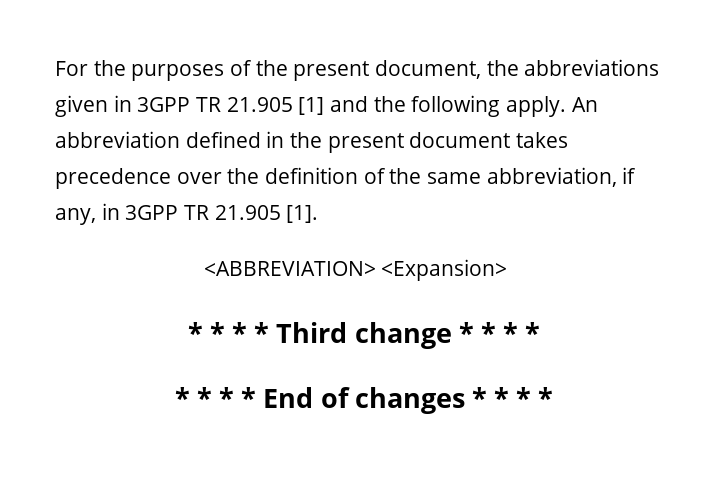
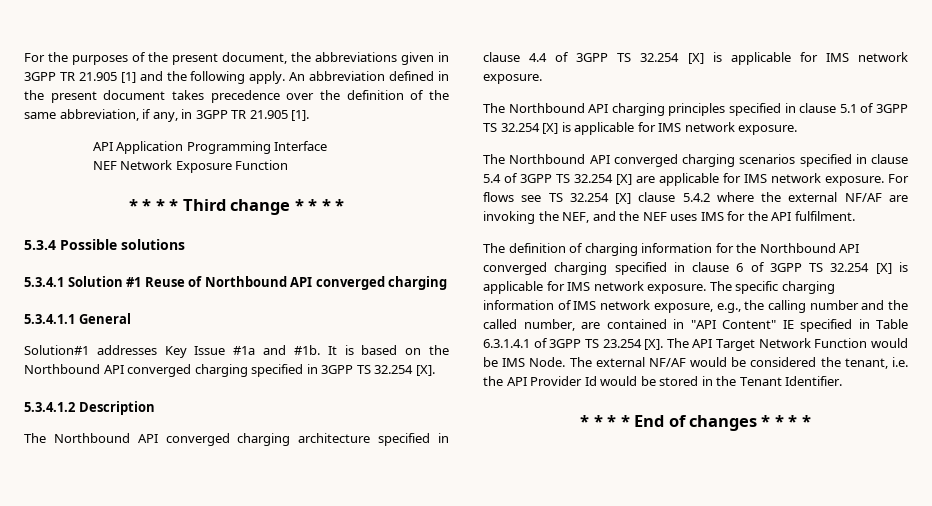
- <ABBREVIATION> <Expansion>
+ API Application Programming Interface
+ NEF Network Exposure Function
+ 5.3.4 Possible solutions
+ 5.3.4.1 Solution #1 Reuse of Northbound API converged charging
+ 5.3.4.1.1 General
+ Solution#1 addresses Key Issue #1a and #1b. It is based on the Northbound API converged charging specified in 3GPP TS 32.254 [X].
+ 5.3.4.1.2 Description
+ The Northbound API converged charging architecture specified in clause 4.4 of 3GPP TS 32.254 [X] is applicable for IMS network exposure.
+ The Northbound API charging principles specified in clause 5.1 of 3GPP TS 32.254 [X] is applicable for IMS network exposure.
+ The Northbound API converged charging scenarios specified in clause 5.4 of 3GPP TS 32.254 [X] are applicable for IMS network exposure. For flows see TS 32.254 [X] clause 5.4.2 where the external NF/AF are invoking the NEF, and the NEF uses IMS for the API fulfilment.
+ The definition of charging information for the Northbound API converged charging specified in clause 6 of 3GPP TS 32.254 [X] is applicable for IMS network exposure. The specific charging information of IMS network exposure, e.g., the calling number and the called number, are contained in "API Content" IE specified in Table 6.3.1.4.1 of 3GPP TS 23.254 [X]. The API Target Network Function would be IMS Node. The external NF/AF would be considered the tenant, i.e. the API Provider Id would be stored in the Tenant Identifier.

